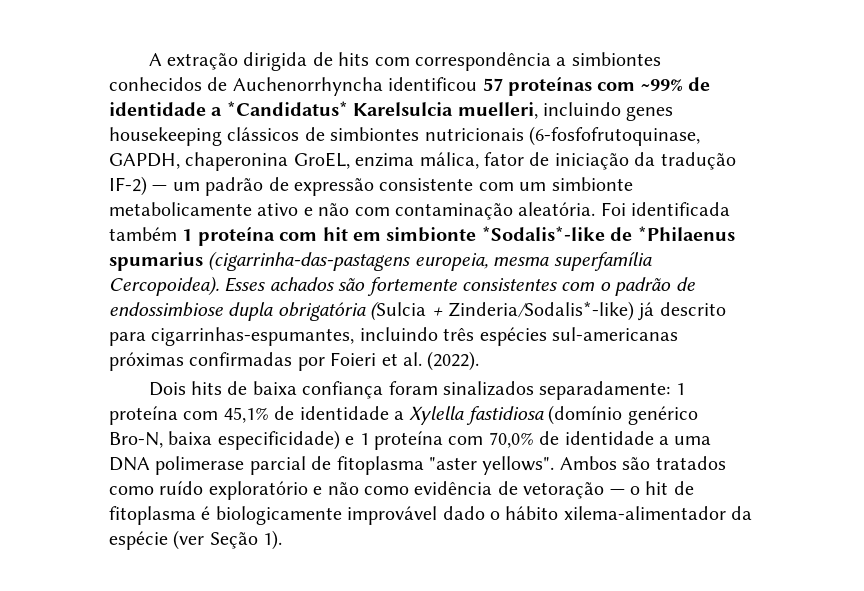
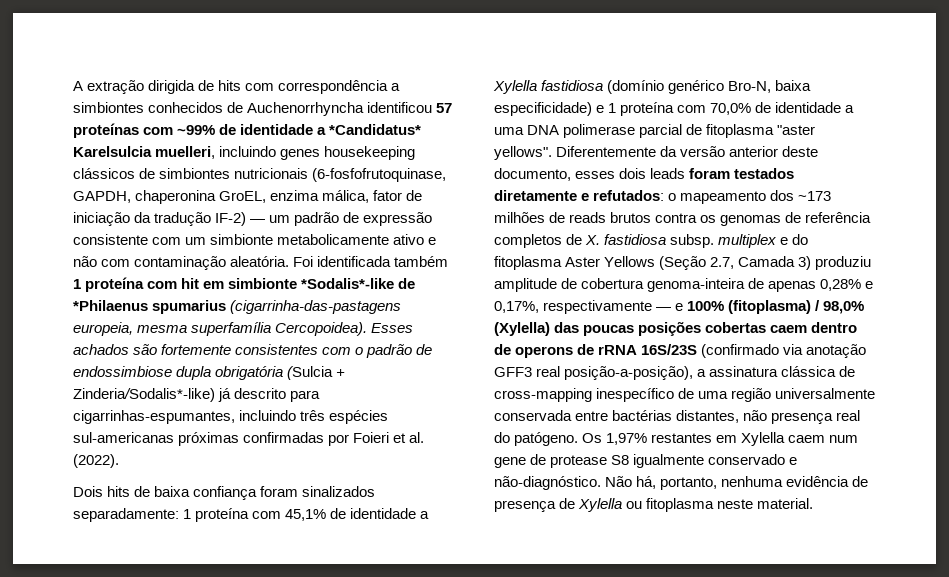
- Ambos são tratados como ruído exploratório e não como evidência de vetoração — o hit de fitoplasma é biologicamente improvável dado o hábito xilema-alimentador da espécie (ver Seção 1).
+ Diferentemente da versão anterior deste documento, esses dois leads foram testados diretamente e refutados: o mapeamento dos ~173 milhões de reads brutos contra os genomas de referência completos de X. fastidiosa subsp. multiplex e do fitoplasma Aster Yellows (Seção 2.7, Camada 3) produziu amplitude de cobertura genoma-inteira de apenas 0,28% e 0,17%, respectivamente — e 100% (fitoplasma) / 98,0% (Xylella) das poucas posições cobertas caem dentro de operons de rRNA 16S/23S (confirmado via anotação GFF3 real posição-a-posição), a assinatura clássica de cross-mapping inespecífico de uma região universalmente conservada entre bactérias distantes, não presença real do patógeno. Os 1,97% restantes em Xylella caem num gene de protease S8 igualmente conservado e não-diagnóstico. Não há, portanto, nenhuma evidência de presença de Xylella ou fitoplasma neste material.

